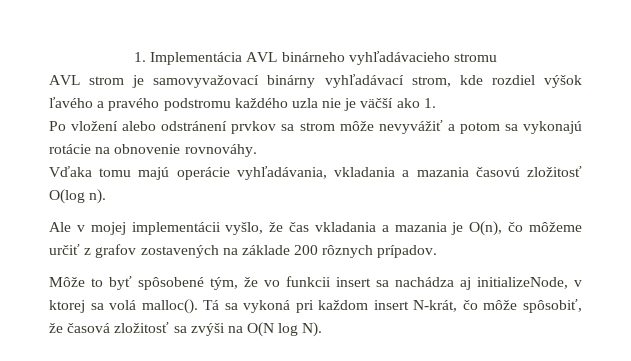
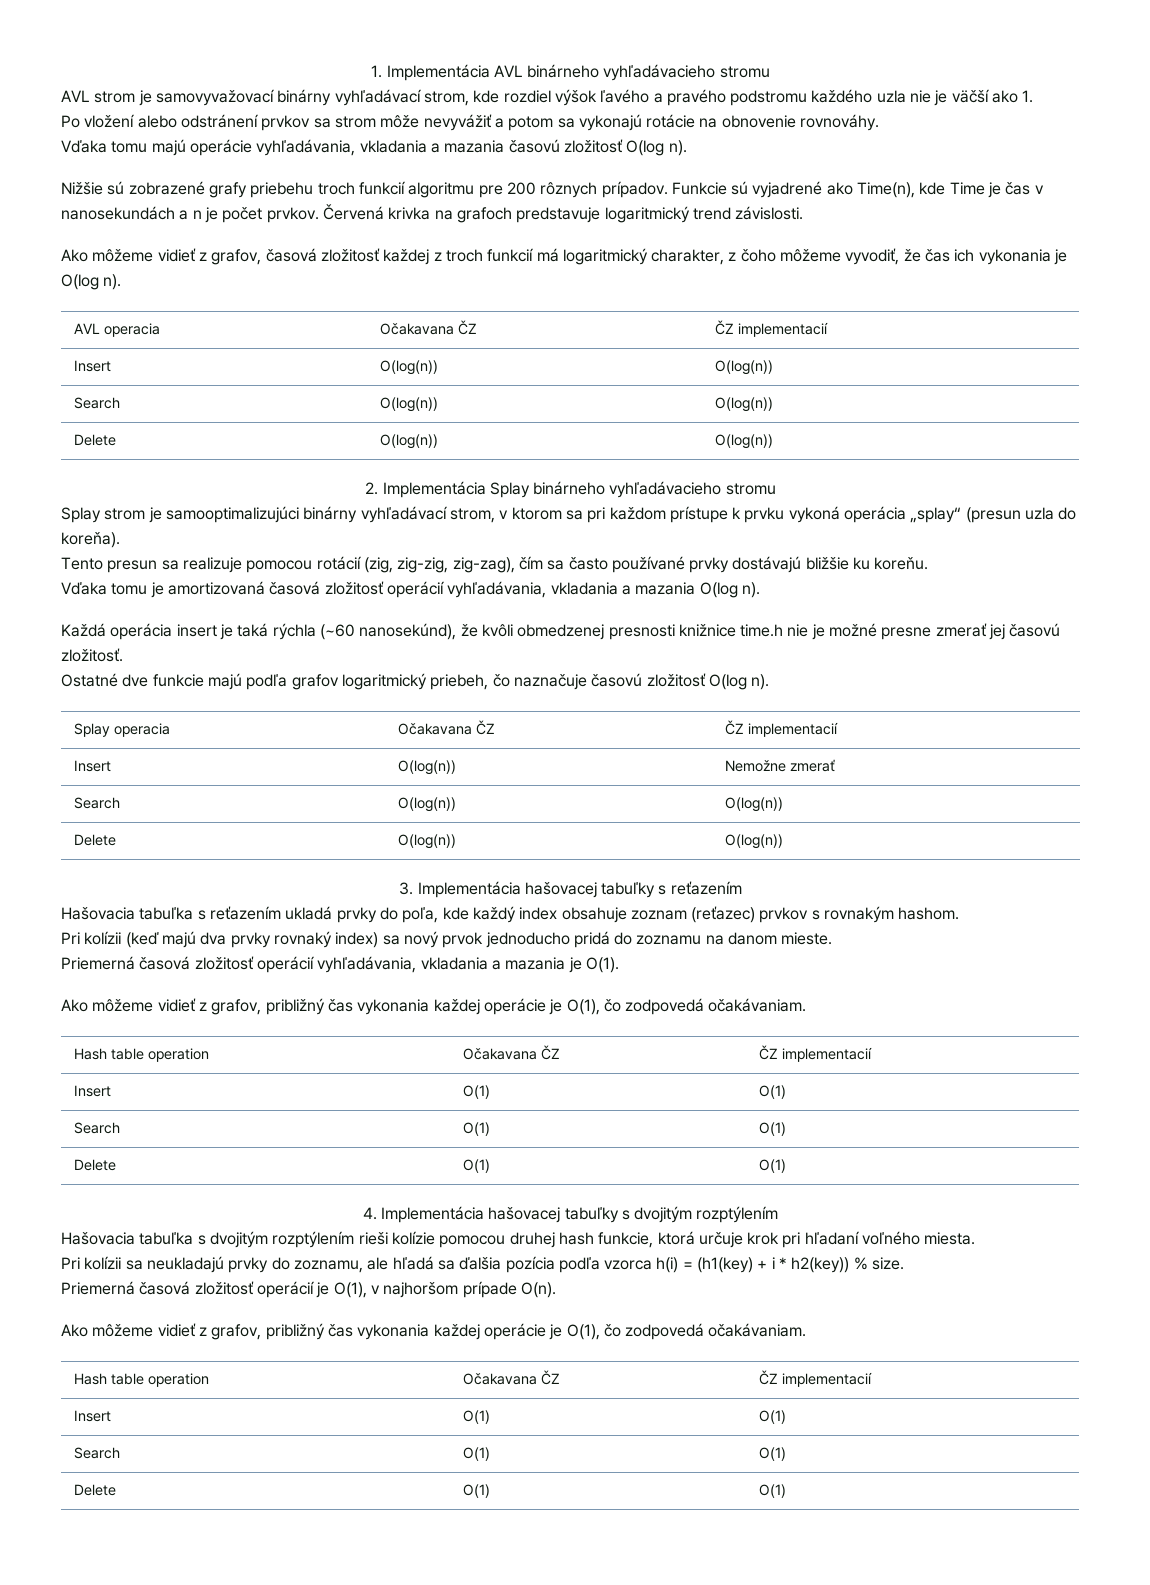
- Ale v mojej implementácii vyšlo, že čas vkladania a mazania je O(n), čo môžeme určiť z grafov zostavených na základe 200 rôznych prípadov.
- Môže to byť spôsobené tým, že vo funkcii insert sa nachádza aj initializeNode, v ktorej sa volá malloc(). Tá sa vykoná pri každom insert N-krát, čo môže spôsobiť, že časová zložitosť sa zvýši na O(N log N).
+ Nižšie sú zobrazené grafy priebehu troch funkcií algoritmu pre 200 rôznych prípadov. Funkcie sú vyjadrené ako Time(n), kde Time je čas v nanosekundách a n je počet prvkov. Červená krivka na grafoch predstavuje logaritmický trend závislosti.
+ Ako môžeme vidieť z grafov, časová zložitosť každej z troch funkcií má logaritmický charakter, z čoho môžeme vyvodiť, že čas ich vykonania je O(log n).
+ AVL operacia | Očakavana ČZ | ČZ implementacií
+ Insert | O(log(n)) | O(log(n))
+ Search | O(log(n)) | O(log(n))
+ Delete | O(log(n)) | O(log(n))
+ 2. Implementácia Splay binárneho vyhľadávacieho stromu
+ Splay strom je samooptimalizujúci binárny vyhľadávací strom, v ktorom sa pri každom prístupe k prvku vykoná operácia „splay“ (presun uzla do koreňa).
+ Tento presun sa realizuje pomocou rotácií (zig, zig-zig, zig-zag), čím sa často používané prvky dostávajú bližšie ku koreňu.
+ Vďaka tomu je amortizovaná časová zložitosť operácií vyhľadávania, vkladania a mazania O(log n).
+ Každá operácia insert je taká rýchla (~60 nanosekúnd), že kvôli obmedzenej presnosti knižnice time.h nie je možné presne zmerať jej časovú zložitosť.
+ Ostatné dve funkcie majú podľa grafov logaritmický priebeh, čo naznačuje časovú zložitosť O(log n).
+ Splay operacia | Očakavana ČZ | ČZ implementacií
+ Insert | O(log(n)) | Nemožne zmerať
+ Search | O(log(n)) | O(log(n))
+ Delete | O(log(n)) | O(log(n))
+ 3. Implementácia hašovacej tabuľky s reťazením
+ Hašovacia tabuľka s reťazením ukladá prvky do poľa, kde každý index obsahuje zoznam (reťazec) prvkov s rovnakým hashom.
+ Pri kolízii (keď majú dva prvky rovnaký index) sa nový prvok jednoducho pridá do zoznamu na danom mieste.
+ Priemerná časová zložitosť operácií vyhľadávania, vkladania a mazania je O(1).
+ Ako môžeme vidieť z grafov, približný čas vykonania každej operácie je O(1), čo zodpovedá očakávaniam.
+ Hash table operation | Očakavana ČZ | ČZ implementacií
+ Insert | O(1) | O(1)
+ Search | O(1) | O(1)
+ Delete | O(1) | O(1)
+ 4. Implementácia hašovacej tabuľky s dvojitým rozptýlením
+ Hašovacia tabuľka s dvojitým rozptýlením rieši kolízie pomocou druhej hash funkcie, ktorá určuje krok pri hľadaní voľného miesta.
+ Pri kolízii sa neukladajú prvky do zoznamu, ale hľadá sa ďalšia pozícia podľa vzorca h(i) = (h1(key) + i * h2(key)) % size.
+ Priemerná časová zložitosť operácií je O(1), v najhoršom prípade O(n).
+ Ako môžeme vidieť z grafov, približný čas vykonania každej operácie je O(1), čo zodpovedá očakávaniam.
+ Hash table operation | Očakavana ČZ | ČZ implementacií
+ Insert | O(1) | O(1)
+ Search | O(1) | O(1)
+ Delete | O(1) | O(1)

